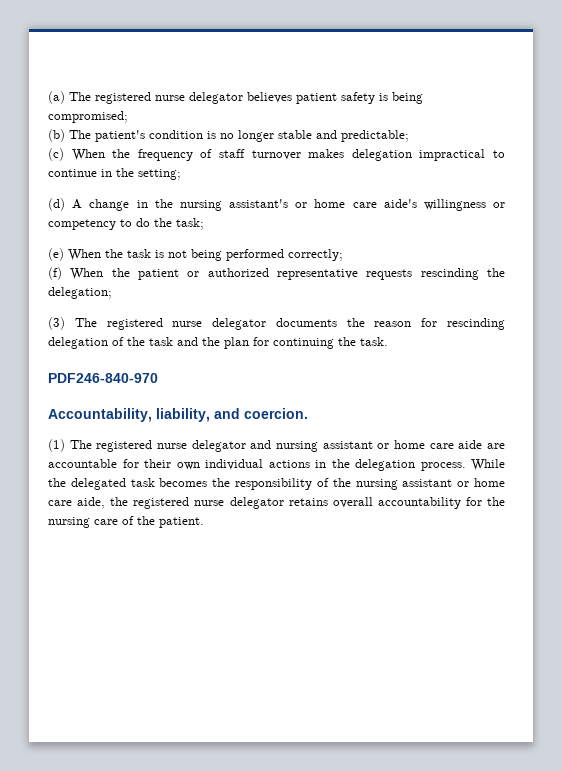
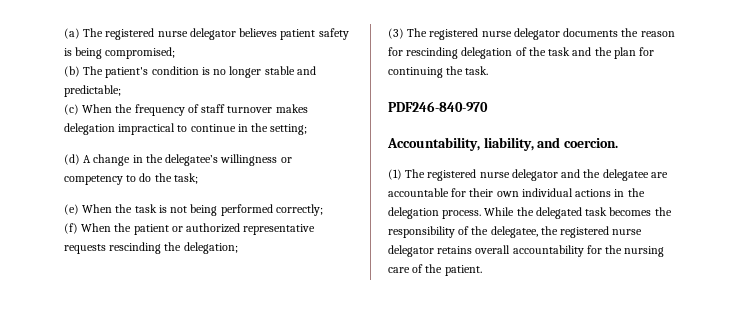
- (d) A change in the nursing assistant's or home care aide's willingness or competency to do the task;
+ (d) A change in the delegatee’s willingness or competency to do the task;
- (1) The registered nurse delegator and nursing assistant or home care aide are accountable for their own individual actions in the delegation process.
+ (1) The registered nurse delegator and the delegatee are accountable for their own individual actions in the delegation process.
- While the delegated task becomes the responsibility of the nursing assistant or home care aide, the registered nurse delegator retains overall accountability for the nursing care of the patient.
+ While the delegated task becomes the responsibility of the delegatee, the registered nurse delegator retains overall accountability for the nursing care of the patient.

